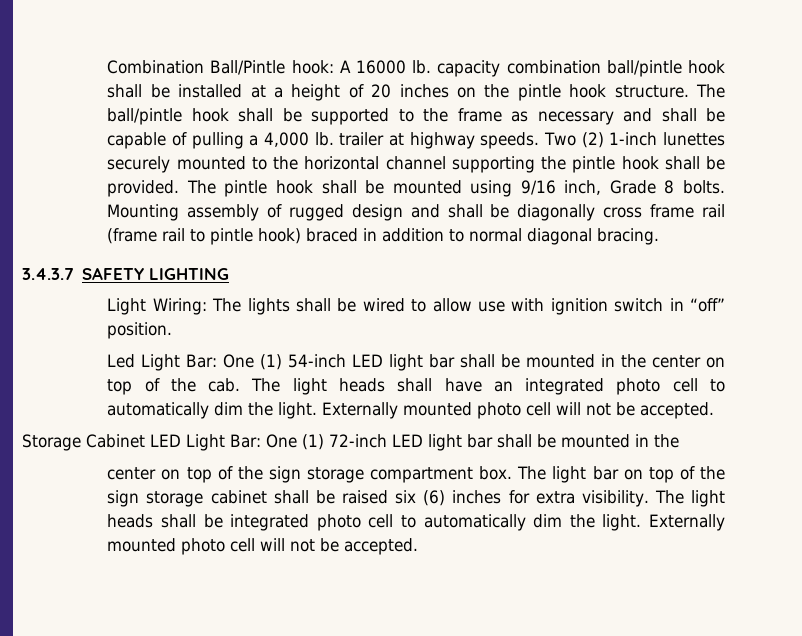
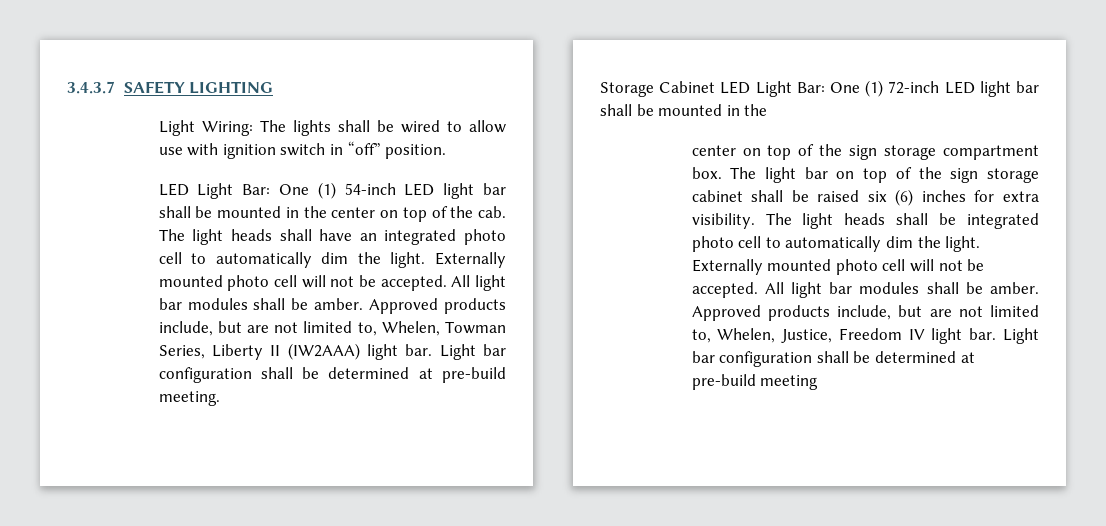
- Combination Ball/Pintle hook: A 16000 lb. capacity combination ball/pintle hook shall be installed at a height of 20 inches on the pintle hook structure. The ball/pintle hook shall be supported to the frame as necessary and shall be capable of pulling a 4,000 lb. trailer at highway speeds. Two (2) 1-inch lunettes securely mounted to the horizontal channel supporting the pintle hook shall be provided. The pintle hook shall be mounted using 9/16 inch, Grade 8 bolts. Mounting assembly of rugged design and shall be diagonally cross frame rail (frame rail to pintle hook) braced in addition to normal diagonal bracing.
- Led Light Bar: One (1) 54-inch LED light bar shall be mounted in the center on top of the cab.
+ LED Light Bar: One (1) 54-inch LED light bar shall be mounted in the center on top of the cab.
+ All light bar modules shall be amber. Approved products include, but are not limited to, Whelen, Towman Series, Liberty II (IW2AAA) light bar. Light bar configuration shall be determined at pre-build meeting.
+ All light bar modules shall be amber. Approved products include, but are not limited to, Whelen, Justice, Freedom IV light bar. Light bar configuration shall be determined at pre-build meeting

